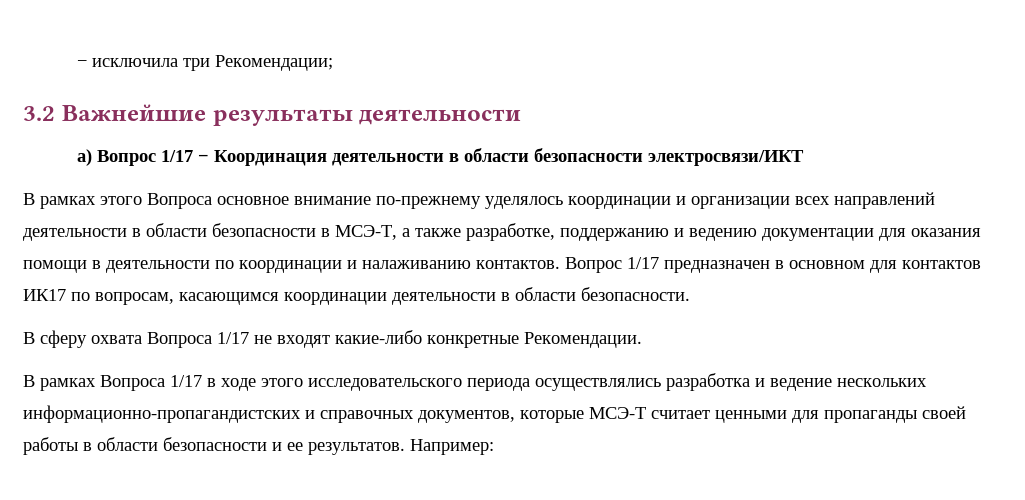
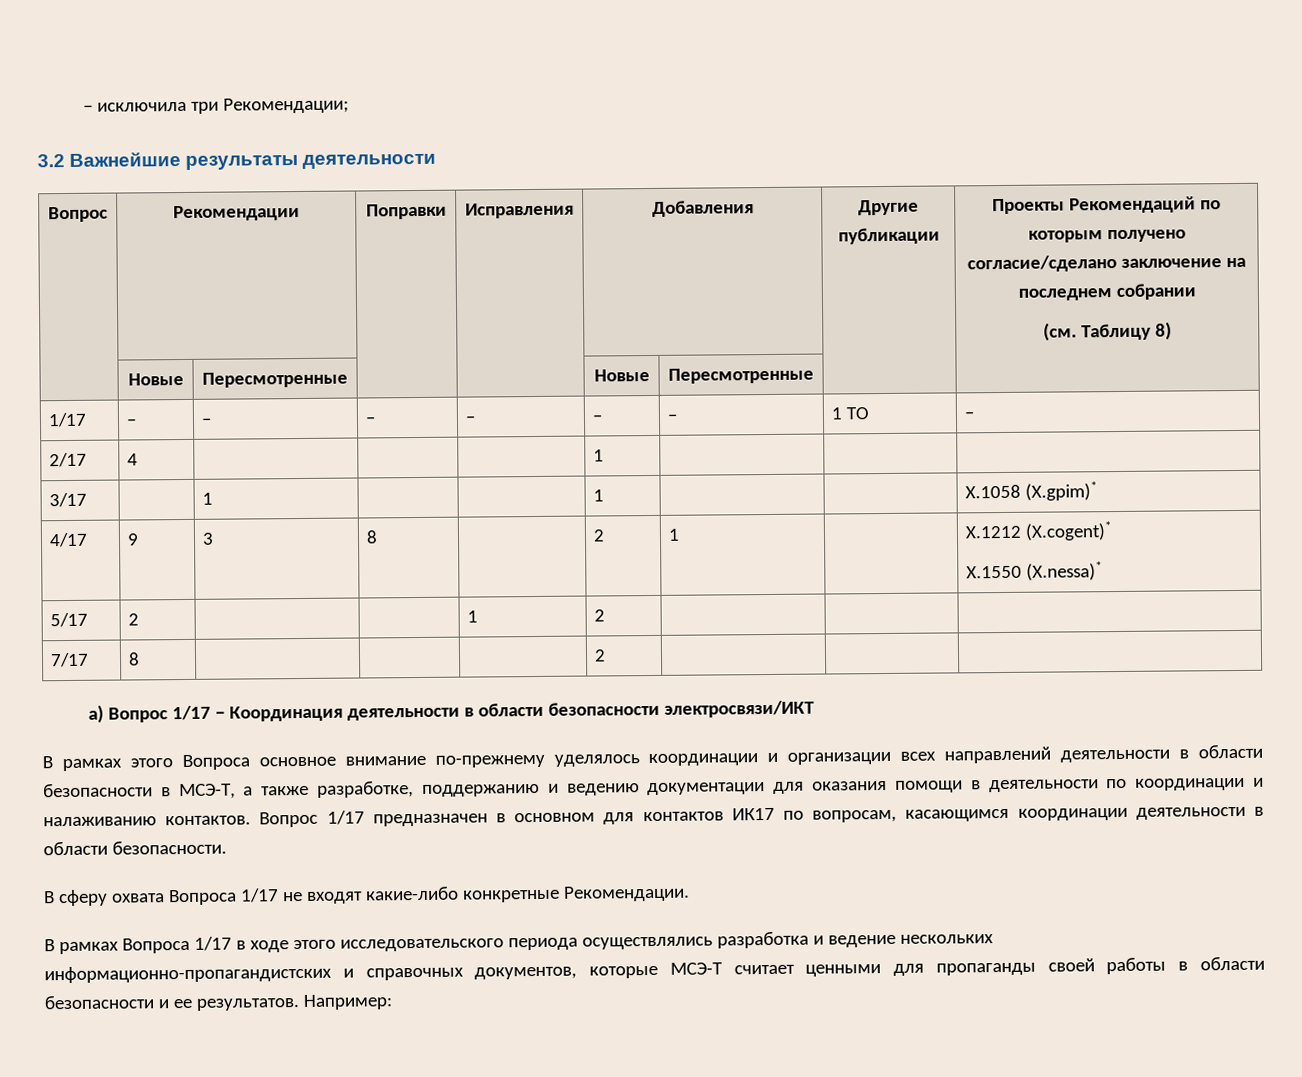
+ Вопрос | Рекомендации | Поправки | Исправления | Добавления | Другие публикации | Проекты Рекомендаций по которым получено согласие/сделано заключение на последнем собрании
+ (см. Таблицу 8)
+ | Новые | Пересмотренные | | | Новые | Пересмотренные | |
+ 1/17 | – | – | – | – | – | – | 1 ТО | –
+ 2/17 | 4 | | | | 1 | | |
+ 3/17 | | 1 | | | 1 | | | X.1058 (X.gpim)*
+ 4/17 | 9 | 3 | 8 | | 2 | 1 | | X.1212 (X.cogent)*
+ X.1550 (X.nessa)*
+ 5/17 | 2 | | | 1 | 2 | | |
+ 7/17 | 8 | | | | 2 | | |

